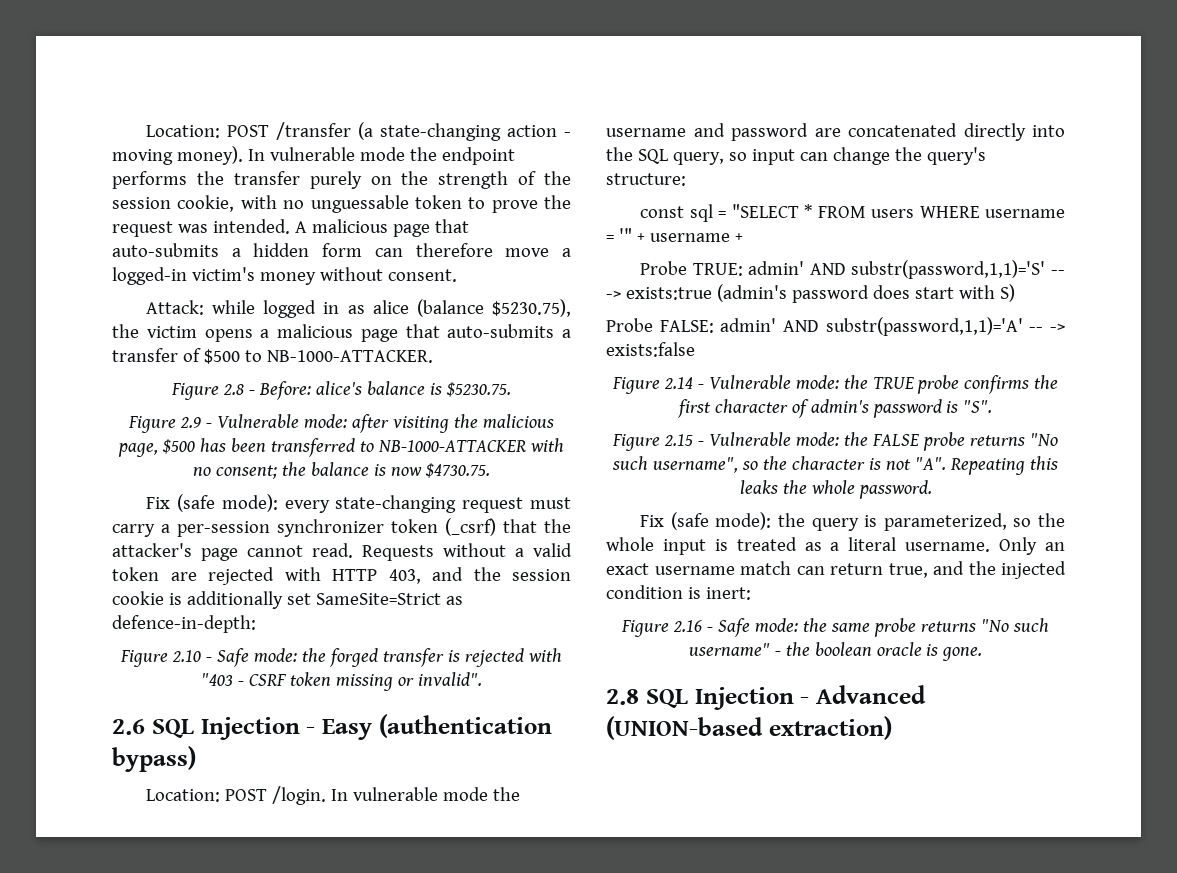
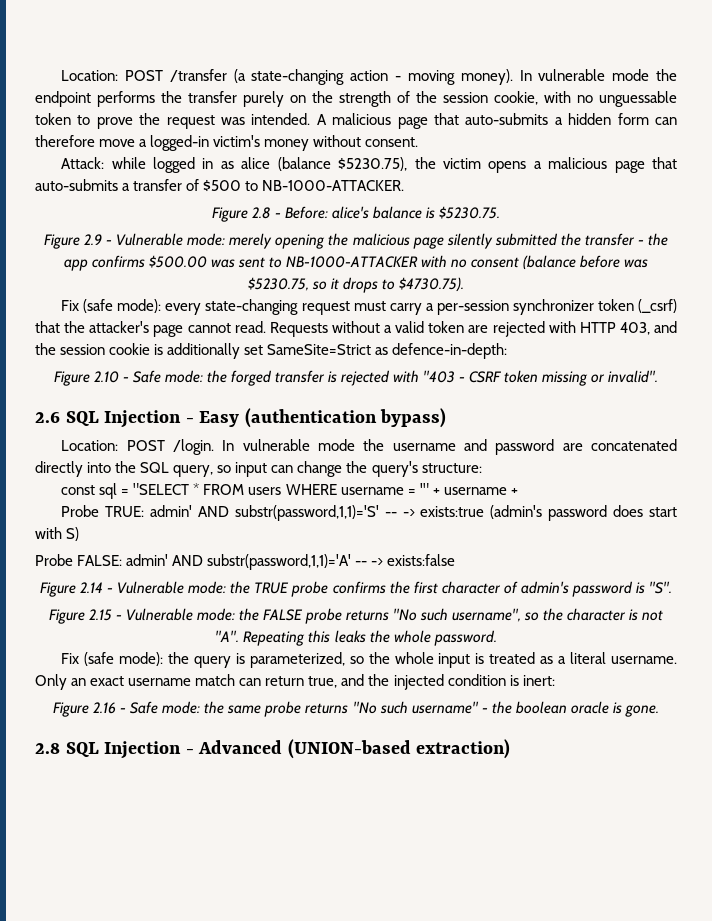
- Figure 2.9 - Vulnerable mode: after visiting the malicious page, $500 has been transferred to NB-1000-ATTACKER with no consent; the balance is now $4730.75.
+ Figure 2.9 - Vulnerable mode: merely opening the malicious page silently submitted the transfer - the app confirms $500.00 was sent to NB-1000-ATTACKER with no consent (balance before was $5230.75, so it drops to $4730.75).

